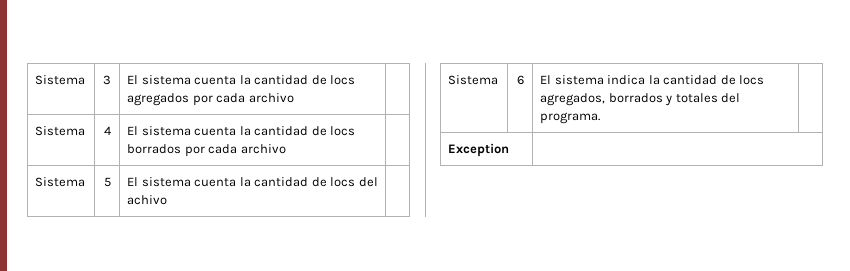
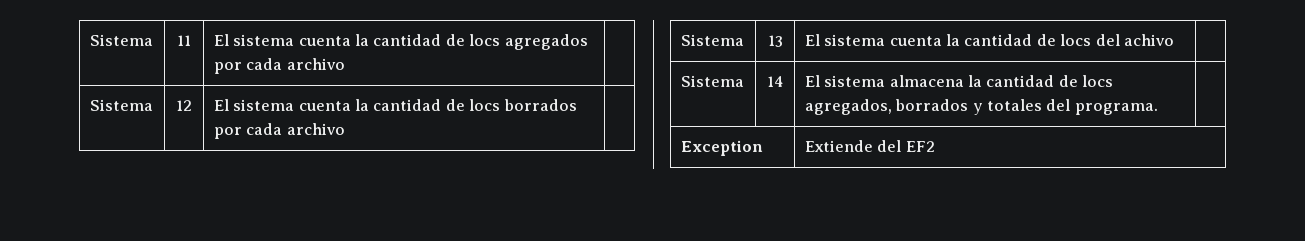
- Sistema | 3 | El sistema cuenta la cantidad de locs agregados por cada archivo |
+ Sistema | 11 | El sistema cuenta la cantidad de locs agregados por cada archivo |
- Sistema | 4 | El sistema cuenta la cantidad de locs borrados por cada archivo |
+ Sistema | 12 | El sistema cuenta la cantidad de locs borrados por cada archivo |
- Sistema | 5 | El sistema cuenta la cantidad de locs del achivo |
+ Sistema | 13 | El sistema cuenta la cantidad de locs del achivo |
- Sistema | 6 | El sistema indica la cantidad de locs agregados, borrados y totales del programa. |
+ Sistema | 14 | El sistema almacena la cantidad de locs agregados, borrados y totales del programa. |
- Exception |
+ Exception | Extiende del EF2

